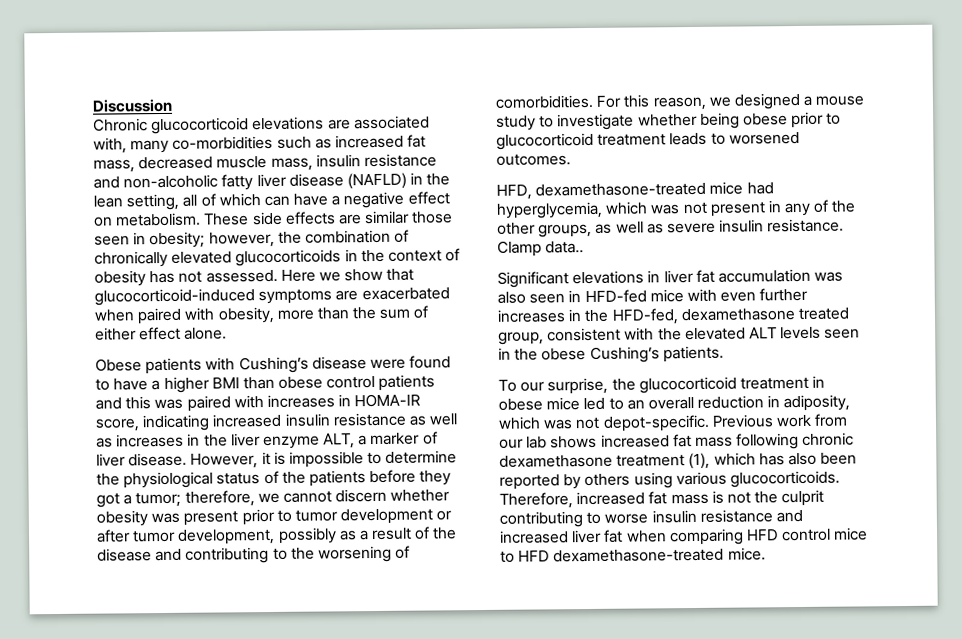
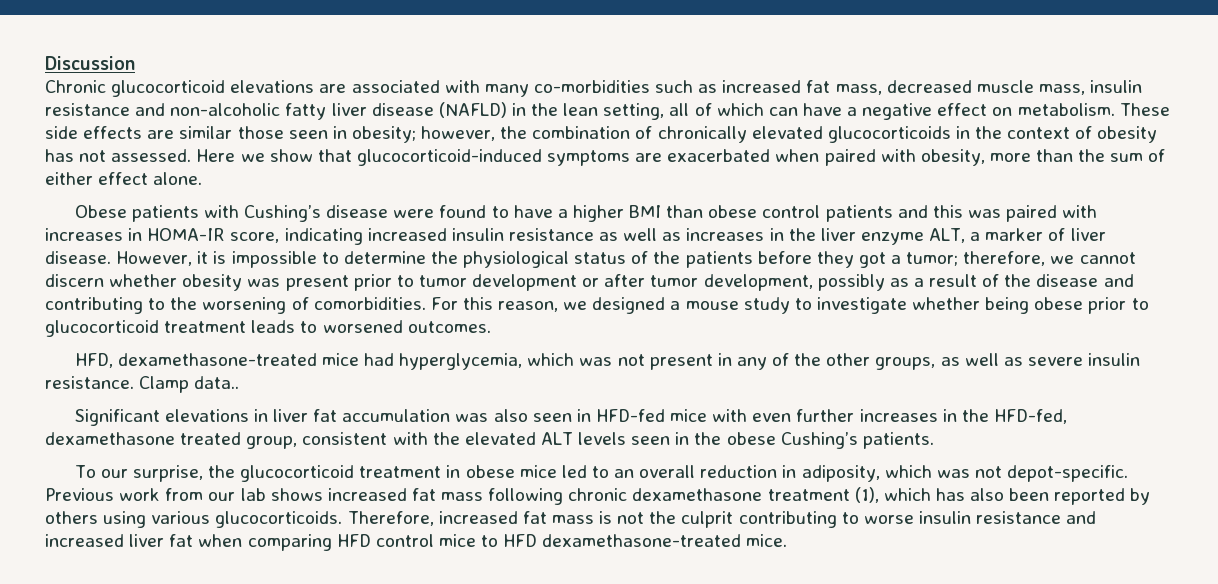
- Chronic glucocorticoid elevations are associated with, many co-morbidities such as increased fat mass, decreased muscle mass, insulin resistance and non-alcoholic fatty liver disease (NAFLD) in the lean setting, all of which can have a negative effect on metabolism.
+ Chronic glucocorticoid elevations are associated with many co-morbidities such as increased fat mass, decreased muscle mass, insulin resistance and non-alcoholic fatty liver disease (NAFLD) in the lean setting, all of which can have a negative effect on metabolism.

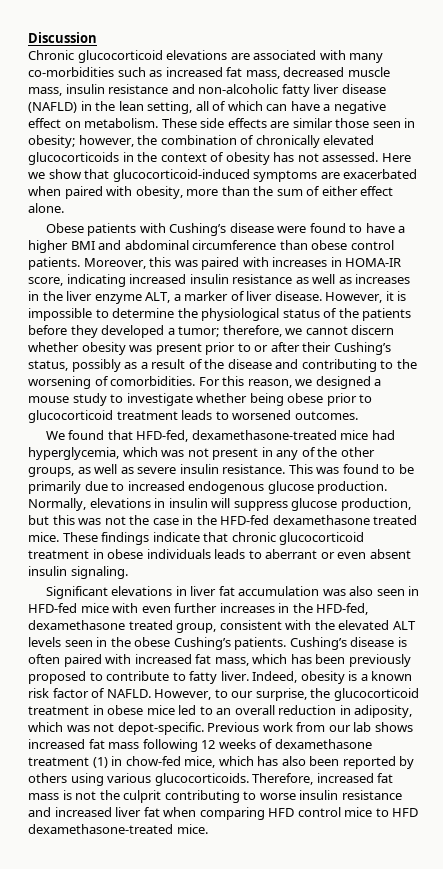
- Obese patients with Cushing’s disease were found to have a higher BMI than obese control patients and this was paired with increases in HOMA-IR score, indicating increased insulin resistance as well as increases in the liver enzyme ALT, a marker of liver disease.
+ Obese patients with Cushing’s disease were found to have a higher BMI and abdominal circumference than obese control patients. Moreover, this was paired with increases in HOMA-IR score, indicating increased insulin resistance as well as increases in the liver enzyme ALT, a marker of liver disease.
- However, it is impossible to determine the physiological status of the patients before they got a tumor; therefore, we cannot discern whether obesity was present prior to tumor development or after tumor development, possibly as a result of the disease and contributing to the worsening of comorbidities.
+ However, it is impossible to determine the physiological status of the patients before they developed a tumor; therefore, we cannot discern whether obesity was present prior to or after their Cushing’s status, possibly as a result of the disease and contributing to the worsening of comorbidities.
- HFD, dexamethasone-treated mice had hyperglycemia, which was not present in any of the other groups, as well as severe insulin resistance.
+ We found that HFD-fed, dexamethasone-treated mice had hyperglycemia, which was not present in any of the other groups, as well as severe insulin resistance.
- Clamp data..
+ This was found to be primarily due to increased endogenous glucose production. Normally, elevations in insulin will suppress glucose production, but this was not the case in the HFD-fed dexamethasone treated mice. These findings indicate that chronic glucocorticoid treatment in obese individuals leads to aberrant or even absent insulin signaling.
- Significant elevations in liver fat accumulation was also seen in HFD-fed mice with even further increases in the HFD-fed, dexamethasone treated group, consistent with the elevated ALT levels seen in the obese Cushing’s patients.
- To our surprise, the glucocorticoid treatment in obese mice led to an overall reduction in adiposity, which was not depot-specific.
+ Significant elevations in liver fat accumulation was also seen in HFD-fed mice with even further increases in the HFD-fed, dexamethasone treated group, consistent with the elevated ALT levels seen in the obese Cushing’s patients. Cushing’s disease is often paired with increased fat mass, which has been previously proposed to contribute to fatty liver. Indeed, obesity is a known risk factor of NAFLD. However, to our surprise, the glucocorticoid treatment in obese mice led to an overall reduction in adiposity, which was not depot-specific.
- Previous work from our lab shows increased fat mass following chronic dexamethasone treatment (1), which has also been reported by others using various glucocorticoids.
+ Previous work from our lab shows increased fat mass following 12 weeks of dexamethasone treatment (1) in chow-fed mice, which has also been reported by others using various glucocorticoids.

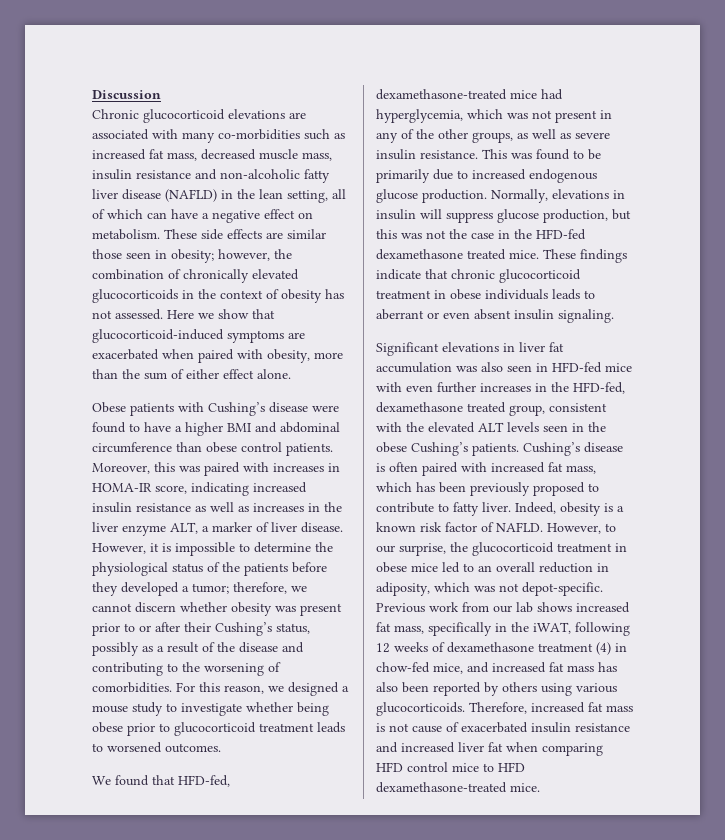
- Previous work from our lab shows increased fat mass following 12 weeks of dexamethasone treatment (1) in chow-fed mice, which has also been reported by others using various glucocorticoids.
+ Previous work from our lab shows increased fat mass, specifically in the iWAT, following 12 weeks of dexamethasone treatment (4) in chow-fed mice, and increased fat mass has also been reported by others using various glucocorticoids.
- Therefore, increased fat mass is not the culprit contributing to worse insulin resistance and increased liver fat when comparing HFD control mice to HFD dexamethasone-treated mice.
+ Therefore, increased fat mass is not cause of exacerbated insulin resistance and increased liver fat when comparing HFD control mice to HFD dexamethasone-treated mice.

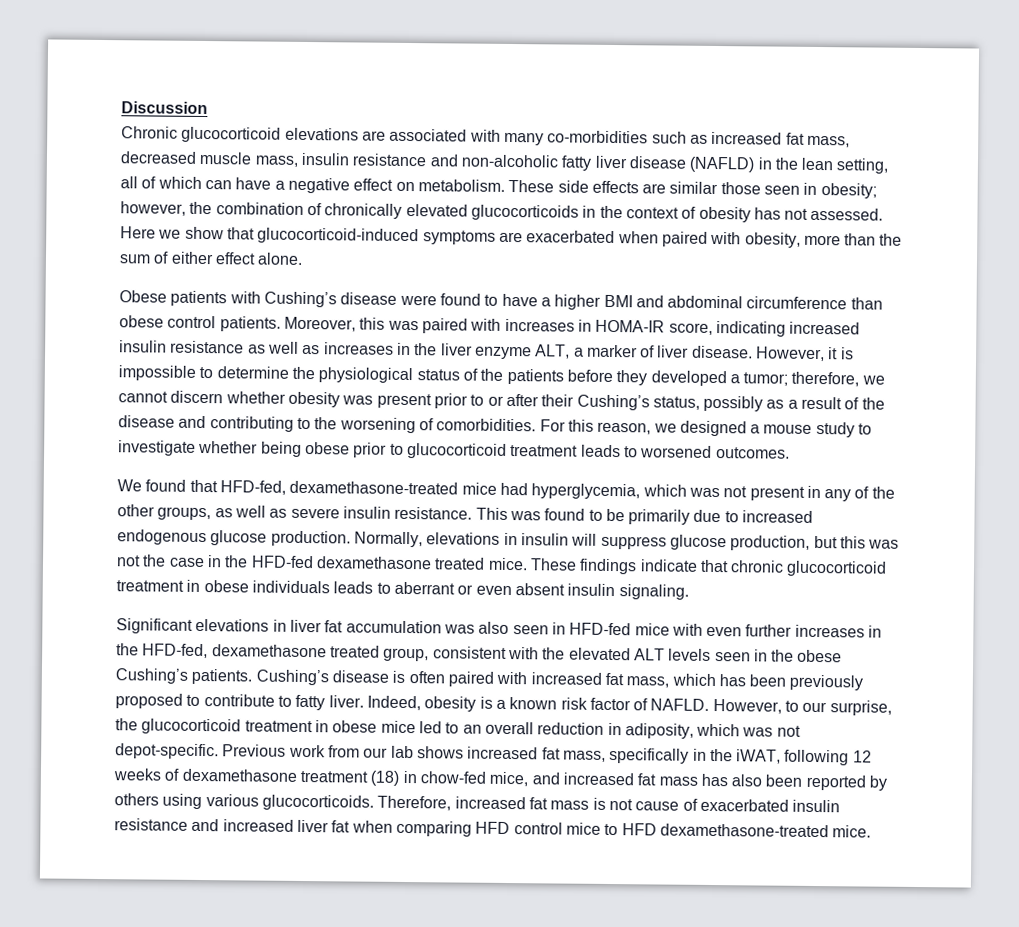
- Previous work from our lab shows increased fat mass, specifically in the iWAT, following 12 weeks of dexamethasone treatment (4) in chow-fed mice, and increased fat mass has also been reported by others using various glucocorticoids.
+ Previous work from our lab shows increased fat mass, specifically in the iWAT, following 12 weeks of dexamethasone treatment (18) in chow-fed mice, and increased fat mass has also been reported by others using various glucocorticoids.

